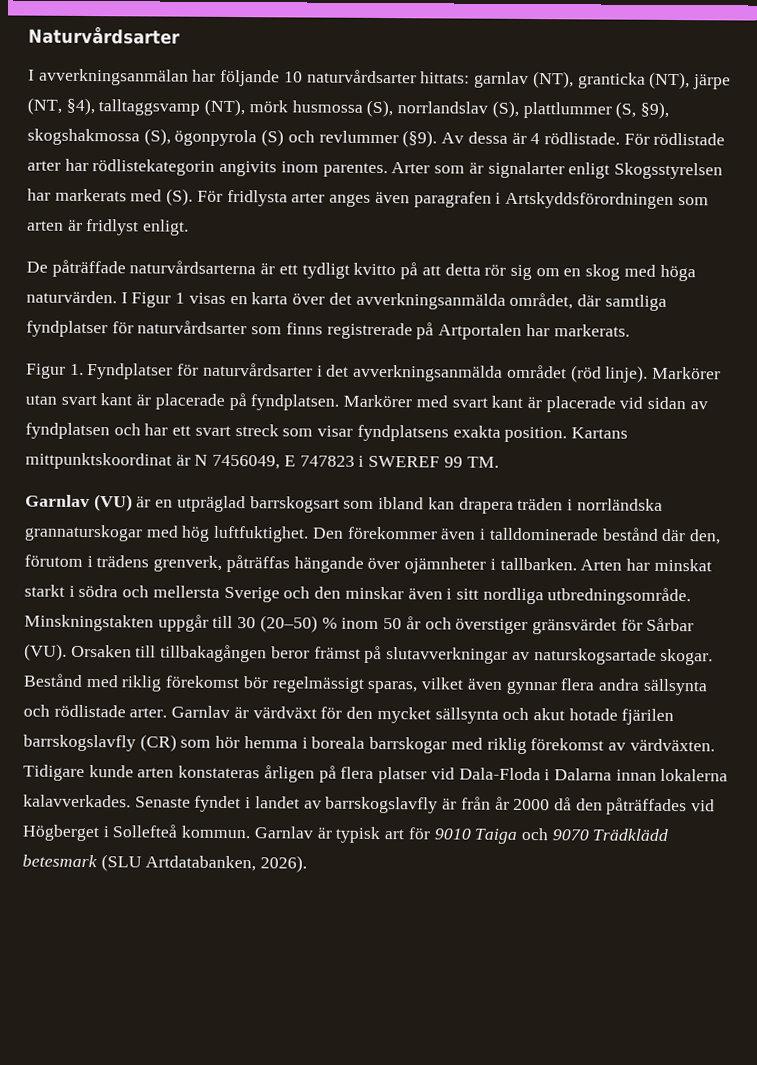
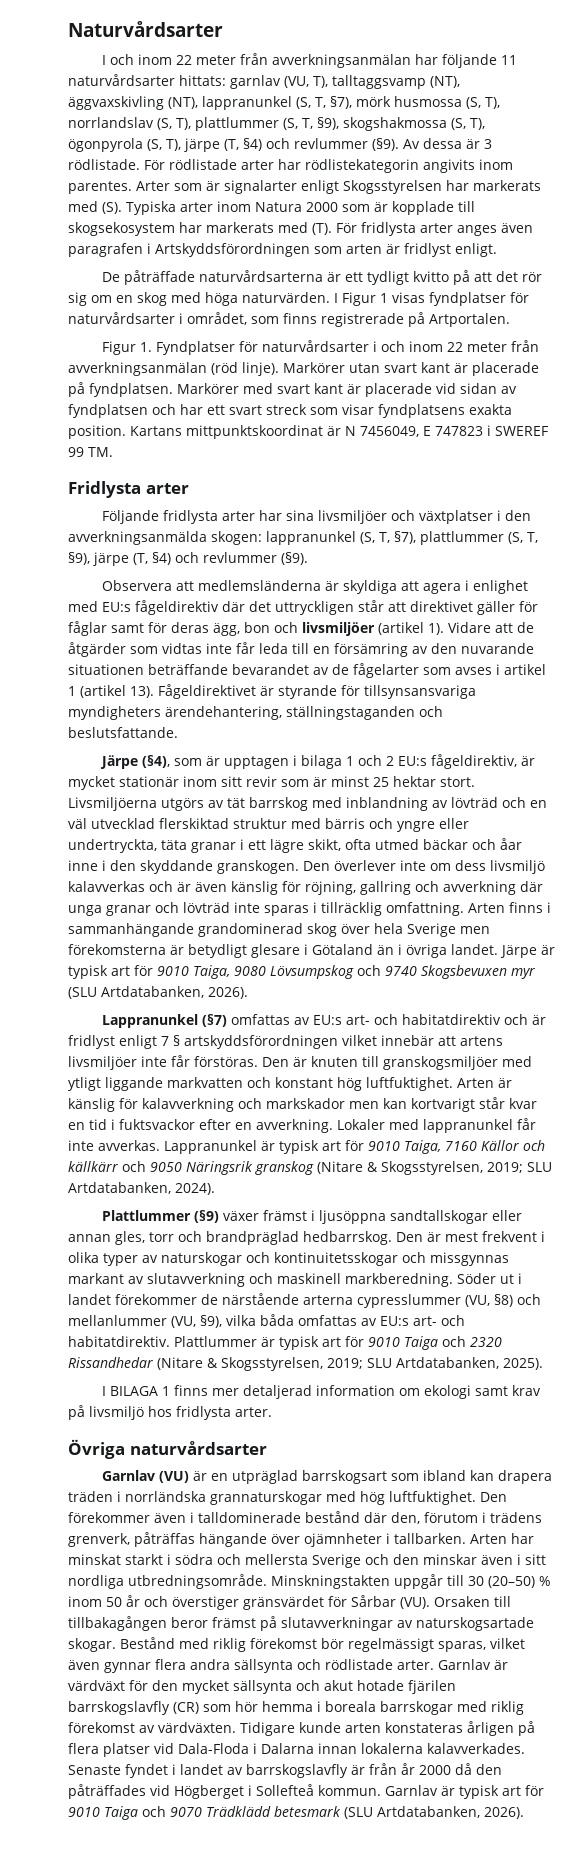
- I avverkningsanmälan har följande 10 naturvårdsarter hittats: garnlav (NT), granticka (NT), järpe (NT, §4), talltaggsvamp (NT), mörk husmossa (S), norrlandslav (S), plattlummer (S, §9), skogshakmossa (S), ögonpyrola (S) och revlummer (§9).
+ I och inom 22 meter från avverkningsanmälan har följande 11 naturvårdsarter hittats: garnlav (VU, T), talltaggsvamp (NT), äggvaxskivling (NT), lappranunkel (S, T, §7), mörk husmossa (S, T), norrlandslav (S, T), plattlummer (S, T, §9), skogshakmossa (S, T), ögonpyrola (S, T), järpe (T, §4) och revlummer (§9).
- Av dessa är 4 rödlistade.
+ Av dessa är 3 rödlistade.
- Arter som är signalarter enligt Skogsstyrelsen har markerats med (S). För fridlysta arter anges även paragrafen i Artskyddsförordningen som arten är fridlyst enligt.
+ Arter som är signalarter enligt Skogsstyrelsen har markerats med (S). Typiska arter inom Natura 2000 som är kopplade till skogsekosystem har markerats med (T). För fridlysta arter anges även paragrafen i Artskyddsförordningen som arten är fridlyst enligt.
- De påträffade naturvårdsarterna är ett tydligt kvitto på att detta rör sig om en skog med höga naturvärden.
+ De påträffade naturvårdsarterna är ett tydligt kvitto på att det rör sig om en skog med höga naturvärden.
- I Figur 1 visas en karta över det avverkningsanmälda området, där samtliga fyndplatser för naturvårdsarter som finns registrerade på Artportalen har markerats.
+ I Figur 1 visas fyndplatser för naturvårdsarter i området, som finns registrerade på Artportalen.
- Figur 1. Fyndplatser för naturvårdsarter i det avverkningsanmälda området (röd linje).
+ Figur 1. Fyndplatser för naturvårdsarter i och inom 22 meter från avverkningsanmälan (röd linje).
+ Fridlysta arter
+ Följande fridlysta arter har sina livsmiljöer och växtplatser i den avverkningsanmälda skogen: lappranunkel (S, T, §7), plattlummer (S, T, §9), järpe (T, §4) och revlummer (§9).
+ Observera att medlemsländerna är skyldiga att agera i enlighet med EU:s fågeldirektiv där det uttryckligen står att direktivet gäller för fåglar samt för deras ägg, bon och livsmiljöer (artikel 1). Vidare att de åtgärder som vidtas inte får leda till en försämring av den nuvarande situationen beträffande bevarandet av de fågelarter som avses i artikel 1 (artikel 13). Fågeldirektivet är styrande för tillsynsansvariga myndigheters ärendehantering, ställningstaganden och beslutsfattande.
+ Järpe (§4), som är upptagen i bilaga 1 och 2 EU:s fågeldirektiv, är mycket stationär inom sitt revir som är minst 25 hektar stort. Livsmiljöerna utgörs av tät barrskog med inblandning av lövträd och en väl utvecklad flerskiktad struktur med bärris och yngre eller undertryckta, täta granar i ett lägre skikt, ofta utmed bäckar och åar inne i den skyddande granskogen. Den överlever inte om dess livsmiljö kalavverkas och är även känslig för röjning, gallring och avverkning där unga granar och lövträd inte sparas i tillräcklig omfattning. Arten finns i sammanhängande grandominerad skog över hela Sverige men förekomsterna är betydligt glesare i Götaland än i övriga landet. Järpe är typisk art för 9010 Taiga, 9080 Lövsumpskog och 9740 Skogsbevuxen myr (SLU Artdatabanken, 2026).
+ Lappranunkel (§7) omfattas av EU:s art- och habitatdirektiv och är fridlyst enligt 7 § artskyddsförordningen vilket innebär att artens livsmiljöer inte får förstöras. Den är knuten till granskogsmiljöer med ytligt liggande markvatten och konstant hög luftfuktighet. Arten är känslig för kalavverkning och markskador men kan kortvarigt står kvar en tid i fuktsvackor efter en avverkning. Lokaler med lappranunkel får inte avverkas. Lappranunkel är typisk art för 9010 Taiga, 7160 Källor och källkärr och 9050 Näringsrik granskog (Nitare & Skogsstyrelsen, 2019; SLU Artdatabanken, 2024).
+ Plattlummer (§9) växer främst i ljusöppna sandtallskogar eller annan gles, torr och brandpräglad hedbarrskog. Den är mest frekvent i olika typer av naturskogar och kontinuitetsskogar och missgynnas markant av slutavverkning och maskinell markberedning. Söder ut i landet förekommer de närstående arterna cypresslummer (VU, §8) och mellanlummer (VU, §9), vilka båda omfattas av EU:s art- och habitatdirektiv. Plattlummer är typisk art för 9010 Taiga och 2320 Rissandhedar (Nitare & Skogsstyrelsen, 2019; SLU Artdatabanken, 2025).
+ I BILAGA 1 finns mer detaljerad information om ekologi samt krav på livsmiljö hos fridlysta arter.
+ Övriga naturvårdsarter

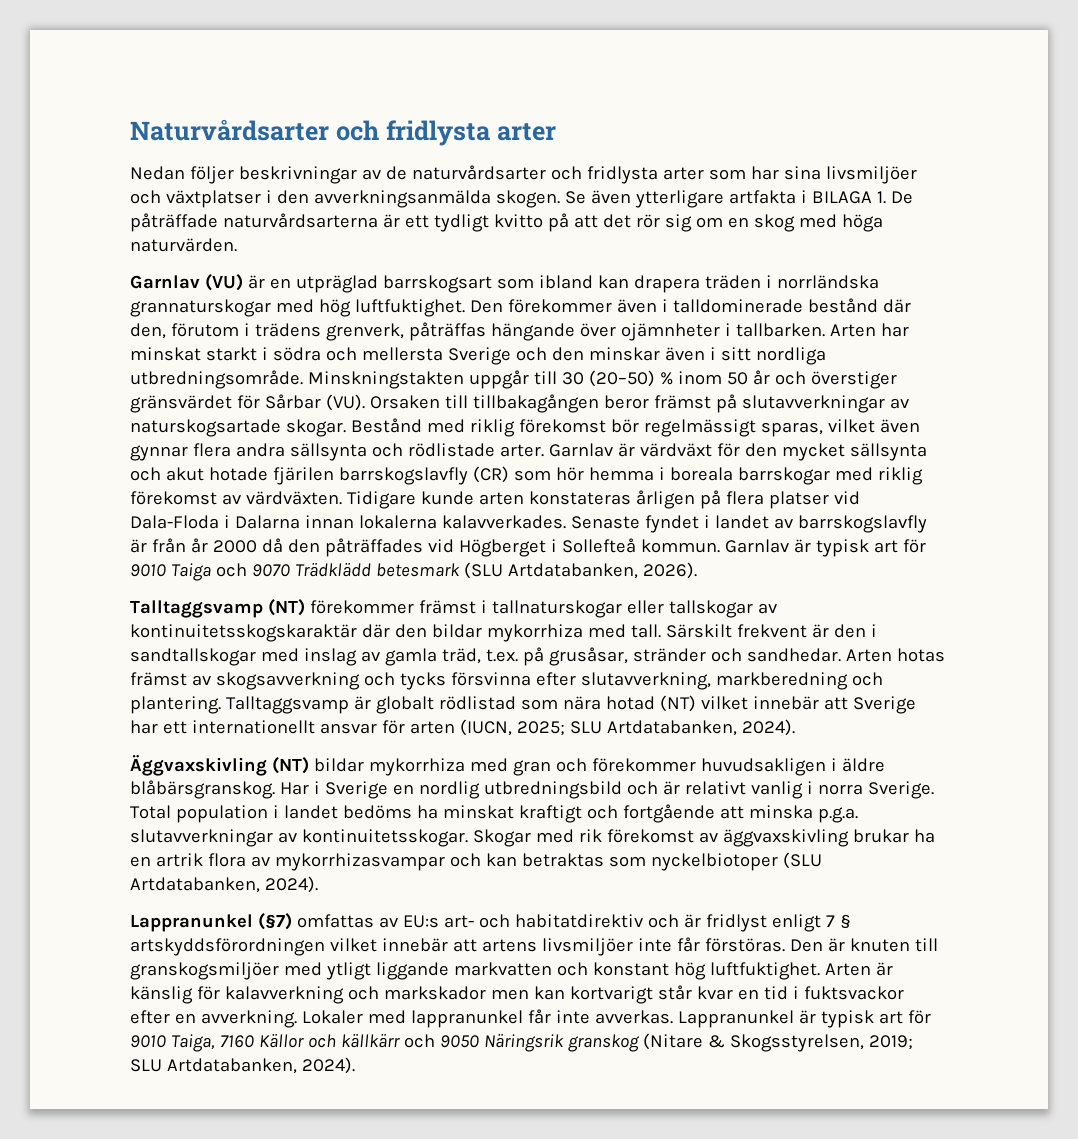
- Naturvårdsarter
- I och inom 22 meter från avverkningsanmälan har följande 11 naturvårdsarter hittats: garnlav (VU, T), talltaggsvamp (NT), äggvaxskivling (NT), lappranunkel (S, T, §7), mörk husmossa (S, T), norrlandslav (S, T), plattlummer (S, T, §9), skogshakmossa (S, T), ögonpyrola (S, T), järpe (T, §4) och revlummer (§9). Av dessa är 3 rödlistade. För rödlistade arter har rödlistekategorin angivits inom parentes. Arter som är signalarter enligt Skogsstyrelsen har markerats med (S). Typiska arter inom Natura 2000 som är kopplade till skogsekosystem har markerats med (T). För fridlysta arter anges även paragrafen i Artskyddsförordningen som arten är fridlyst enligt.
- De påträffade naturvårdsarterna är ett tydligt kvitto på att det rör sig om en skog med höga naturvärden. I Figur 1 visas fyndplatser för naturvårdsarter i området, som finns registrerade på Artportalen.
- Figur 1. Fyndplatser för naturvårdsarter i och inom 22 meter från avverkningsanmälan (röd linje). Markörer utan svart kant är placerade på fyndplatsen. Markörer med svart kant är placerade vid sidan av fyndplatsen och har ett svart streck som visar fyndplatsens exakta position. Kartans mittpunktskoordinat är N 7456049, E 747823 i SWEREF 99 TM.
- Fridlysta arter
- Följande fridlysta arter har sina livsmiljöer och växtplatser i den avverkningsanmälda skogen: lappranunkel (S, T, §7), plattlummer (S, T, §9), järpe (T, §4) och revlummer (§9).
- Observera att medlemsländerna är skyldiga att agera i enlighet med EU:s fågeldirektiv där det uttryckligen står att direktivet gäller för fåglar samt för deras ägg, bon och livsmiljöer (artikel 1). Vidare att de åtgärder som vidtas inte får leda till en försämring av den nuvarande situationen beträffande bevarandet av de fågelarter som avses i artikel 1 (artikel 13). Fågeldirektivet är styrande för tillsynsansvariga myndigheters ärendehantering, ställningstaganden och beslutsfattande.
- Järpe (§4), som är upptagen i bilaga 1 och 2 EU:s fågeldirektiv, är mycket stationär inom sitt revir som är minst 25 hektar stort. Livsmiljöerna utgörs av tät barrskog med inblandning av lövträd och en väl utvecklad flerskiktad struktur med bärris och yngre eller undertryckta, täta granar i ett lägre skikt, ofta utmed bäckar och åar inne i den skyddande granskogen. Den överlever inte om dess livsmiljö kalavverkas och är även känslig för röjning, gallring och avverkning där unga granar och lövträd inte sparas i tillräcklig omfattning. Arten finns i sammanhängande grandominerad skog över hela Sverige men förekomsterna är betydligt glesare i Götaland än i övriga landet. Järpe är typisk art för 9010 Taiga, 9080 Lövsumpskog och 9740 Skogsbevuxen myr (SLU Artdatabanken, 2026).
- Lappranunkel (§7) omfattas av EU:s art- och habitatdirektiv och är fridlyst enligt 7 § artskyddsförordningen vilket innebär att artens livsmiljöer inte får förstöras. Den är knuten till granskogsmiljöer med ytligt liggande markvatten och konstant hög luftfuktighet. Arten är känslig för kalavverkning och markskador men kan kortvarigt står kvar en tid i fuktsvackor efter en avverkning. Lokaler med lappranunkel får inte avverkas. Lappranunkel är typisk art för 9010 Taiga, 7160 Källor och källkärr och 9050 Näringsrik granskog (Nitare & Skogsstyrelsen, 2019; SLU Artdatabanken, 2024).
- Plattlummer (§9) växer främst i ljusöppna sandtallskogar eller annan gles, torr och brandpräglad hedbarrskog. Den är mest frekvent i olika typer av naturskogar och kontinuitetsskogar och missgynnas markant av slutavverkning och maskinell markberedning. Söder ut i landet förekommer de närstående arterna cypresslummer (VU, §8) och mellanlummer (VU, §9), vilka båda omfattas av EU:s art- och habitatdirektiv. Plattlummer är typisk art för 9010 Taiga och 2320 Rissandhedar (Nitare & Skogsstyrelsen, 2019; SLU Artdatabanken, 2025).
- I BILAGA 1 finns mer detaljerad information om ekologi samt krav på livsmiljö hos fridlysta arter.
- Övriga naturvårdsarter
+ Naturvårdsarter och fridlysta arter
+ Nedan följer beskrivningar av de naturvårdsarter och fridlysta arter som har sina livsmiljöer och växtplatser i den avverkningsanmälda skogen. Se även ytterligare artfakta i BILAGA 1. De påträffade naturvårdsarterna är ett tydligt kvitto på att det rör sig om en skog med höga naturvärden.
+ Talltaggsvamp (NT) förekommer främst i tallnaturskogar eller tallskogar av kontinuitetsskogskaraktär där den bildar mykorrhiza med tall. Särskilt frekvent är den i sandtallskogar med inslag av gamla träd, t.ex. på grusåsar, stränder och sandhedar. Arten hotas främst av skogsavverkning och tycks försvinna efter slutavverkning, markberedning och plantering. Talltaggsvamp är globalt rödlistad som nära hotad (NT) vilket innebär att Sverige har ett internationellt ansvar för arten (IUCN, 2025; SLU Artdatabanken, 2024).
+ Äggvaxskivling (NT) bildar mykorrhiza med gran och förekommer huvudsakligen i äldre blåbärsgranskog. Har i Sverige en nordlig utbredningsbild och är relativt vanlig i norra Sverige. Total population i landet bedöms ha minskat kraftigt och fortgående att minska p.g.a. slutavverkningar av kontinuitetsskogar. Skogar med rik förekomst av äggvaxskivling brukar ha en artrik flora av mykorrhizasvampar och kan betraktas som nyckelbiotoper (SLU Artdatabanken, 2024).
+ Lappranunkel (§7) omfattas av EU:s art- och habitatdirektiv och är fridlyst enligt 7 § artskyddsförordningen vilket innebär att artens livsmiljöer inte får förstöras. Den är knuten till granskogsmiljöer med ytligt liggande markvatten och konstant hög luftfuktighet. Arten är känslig för kalavverkning och markskador men kan kortvarigt står kvar en tid i fuktsvackor efter en avverkning. Lokaler med lappranunkel får inte avverkas. Lappranunkel är typisk art för 9010 Taiga, 7160 Källor och källkärr och 9050 Näringsrik granskog (Nitare & Skogsstyrelsen, 2019; SLU Artdatabanken, 2024).

